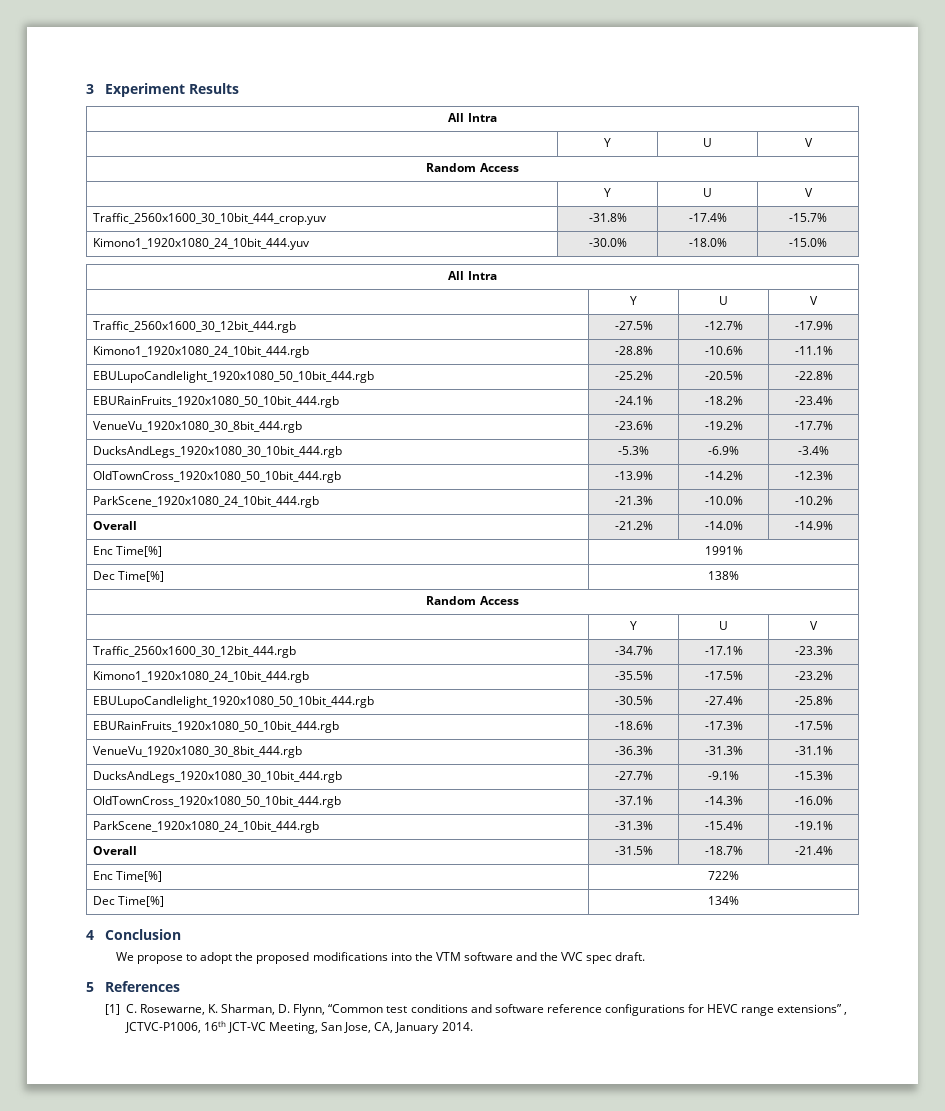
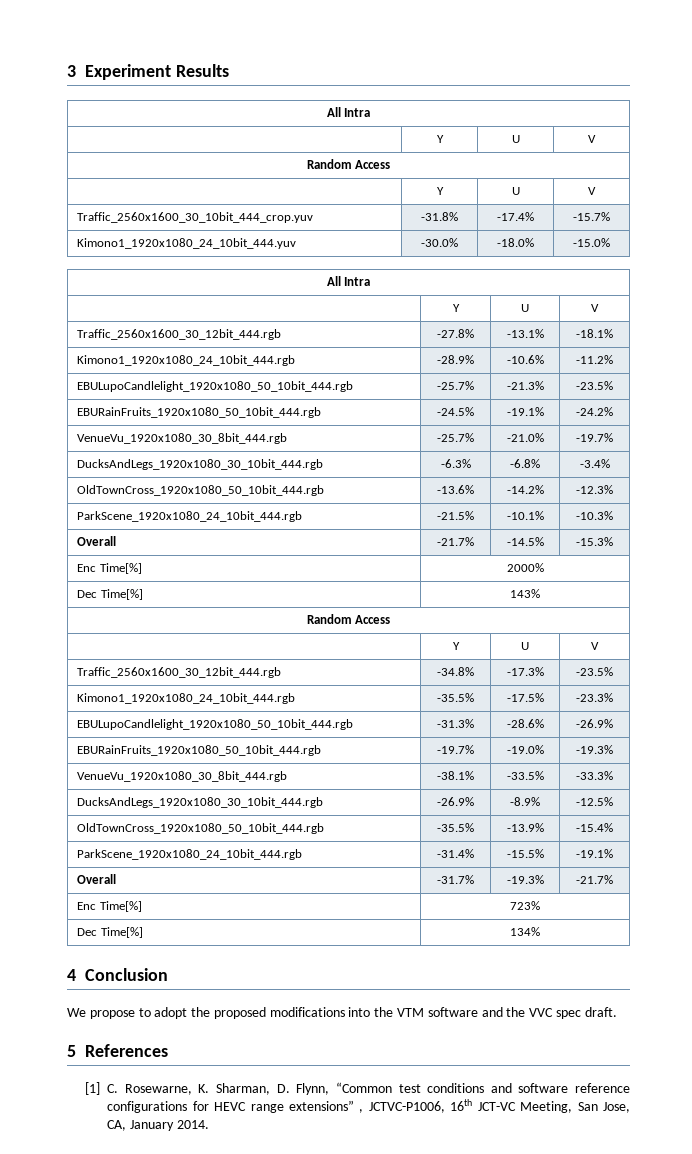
- Traffic_2560x1600_30_12bit_444.rgb | -27.5% | -12.7% | -17.9%
- Kimono1_1920x1080_24_10bit_444.rgb | -28.8% | -10.6% | -11.1%
- EBULupoCandlelight_1920x1080_50_10bit_444.rgb | -25.2% | -20.5% | -22.8%
- EBURainFruits_1920x1080_50_10bit_444.rgb | -24.1% | -18.2% | -23.4%
- VenueVu_1920x1080_30_8bit_444.rgb | -23.6% | -19.2% | -17.7%
- DucksAndLegs_1920x1080_30_10bit_444.rgb | -5.3% | -6.9% | -3.4%
+ Traffic_2560x1600_30_12bit_444.rgb | -27.8% | -13.1% | -18.1%
+ Kimono1_1920x1080_24_10bit_444.rgb | -28.9% | -10.6% | -11.2%
+ EBULupoCandlelight_1920x1080_50_10bit_444.rgb | -25.7% | -21.3% | -23.5%
+ EBURainFruits_1920x1080_50_10bit_444.rgb | -24.5% | -19.1% | -24.2%
+ VenueVu_1920x1080_30_8bit_444.rgb | -25.7% | -21.0% | -19.7%
+ DucksAndLegs_1920x1080_30_10bit_444.rgb | -6.3% | -6.8% | -3.4%
- OldTownCross_1920x1080_50_10bit_444.rgb | -13.9% | -14.2% | -12.3%
+ OldTownCross_1920x1080_50_10bit_444.rgb | -13.6% | -14.2% | -12.3%
- ParkScene_1920x1080_24_10bit_444.rgb | -21.3% | -10.0% | -10.2%
- Overall | -21.2% | -14.0% | -14.9%
- Enc Time[%] | 1991%
- Dec Time[%] | 138%
+ ParkScene_1920x1080_24_10bit_444.rgb | -21.5% | -10.1% | -10.3%
+ Overall | -21.7% | -14.5% | -15.3%
+ Enc Time[%] | 2000%
+ Dec Time[%] | 143%
- Traffic_2560x1600_30_12bit_444.rgb | -34.7% | -17.1% | -23.3%
+ Traffic_2560x1600_30_12bit_444.rgb | -34.8% | -17.3% | -23.5%
- Kimono1_1920x1080_24_10bit_444.rgb | -35.5% | -17.5% | -23.2%
- EBULupoCandlelight_1920x1080_50_10bit_444.rgb | -30.5% | -27.4% | -25.8%
- EBURainFruits_1920x1080_50_10bit_444.rgb | -18.6% | -17.3% | -17.5%
- VenueVu_1920x1080_30_8bit_444.rgb | -36.3% | -31.3% | -31.1%
- DucksAndLegs_1920x1080_30_10bit_444.rgb | -27.7% | -9.1% | -15.3%
- OldTownCross_1920x1080_50_10bit_444.rgb | -37.1% | -14.3% | -16.0%
- ParkScene_1920x1080_24_10bit_444.rgb | -31.3% | -15.4% | -19.1%
+ Kimono1_1920x1080_24_10bit_444.rgb | -35.5% | -17.5% | -23.3%
+ EBULupoCandlelight_1920x1080_50_10bit_444.rgb | -31.3% | -28.6% | -26.9%
+ EBURainFruits_1920x1080_50_10bit_444.rgb | -19.7% | -19.0% | -19.3%
+ VenueVu_1920x1080_30_8bit_444.rgb | -38.1% | -33.5% | -33.3%
+ DucksAndLegs_1920x1080_30_10bit_444.rgb | -26.9% | -8.9% | -12.5%
+ OldTownCross_1920x1080_50_10bit_444.rgb | -35.5% | -13.9% | -15.4%
+ ParkScene_1920x1080_24_10bit_444.rgb | -31.4% | -15.5% | -19.1%
- Overall | -31.5% | -18.7% | -21.4%
- Enc Time[%] | 722%
+ Overall | -31.7% | -19.3% | -21.7%
+ Enc Time[%] | 723%

